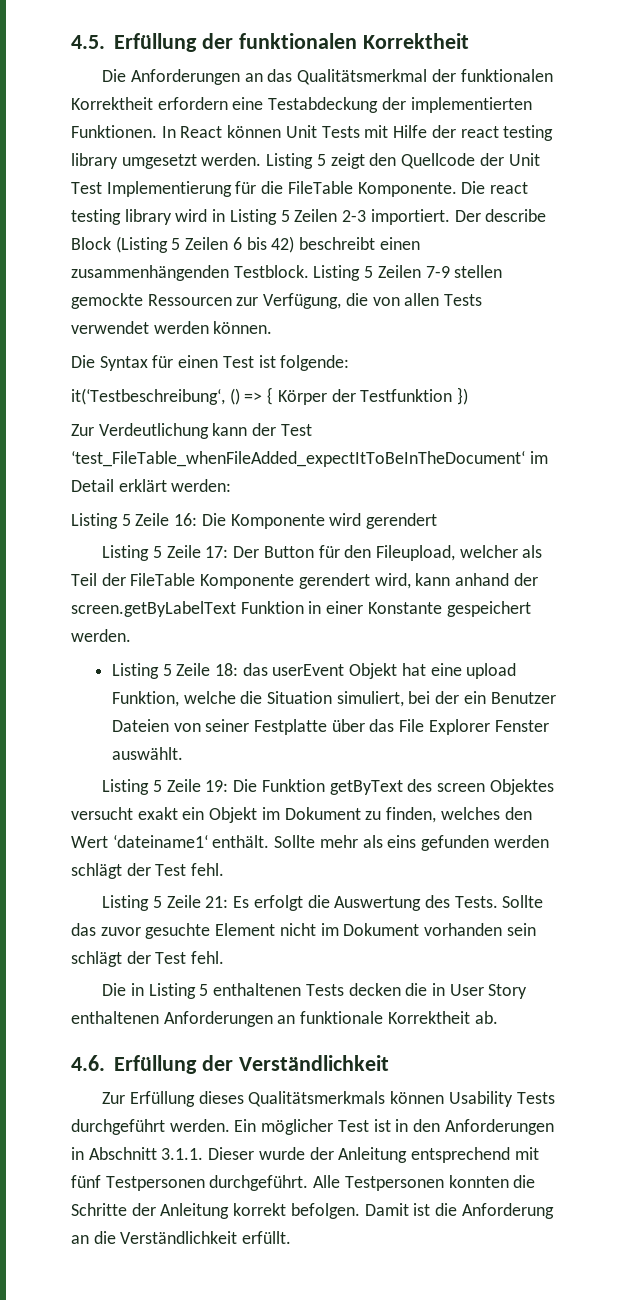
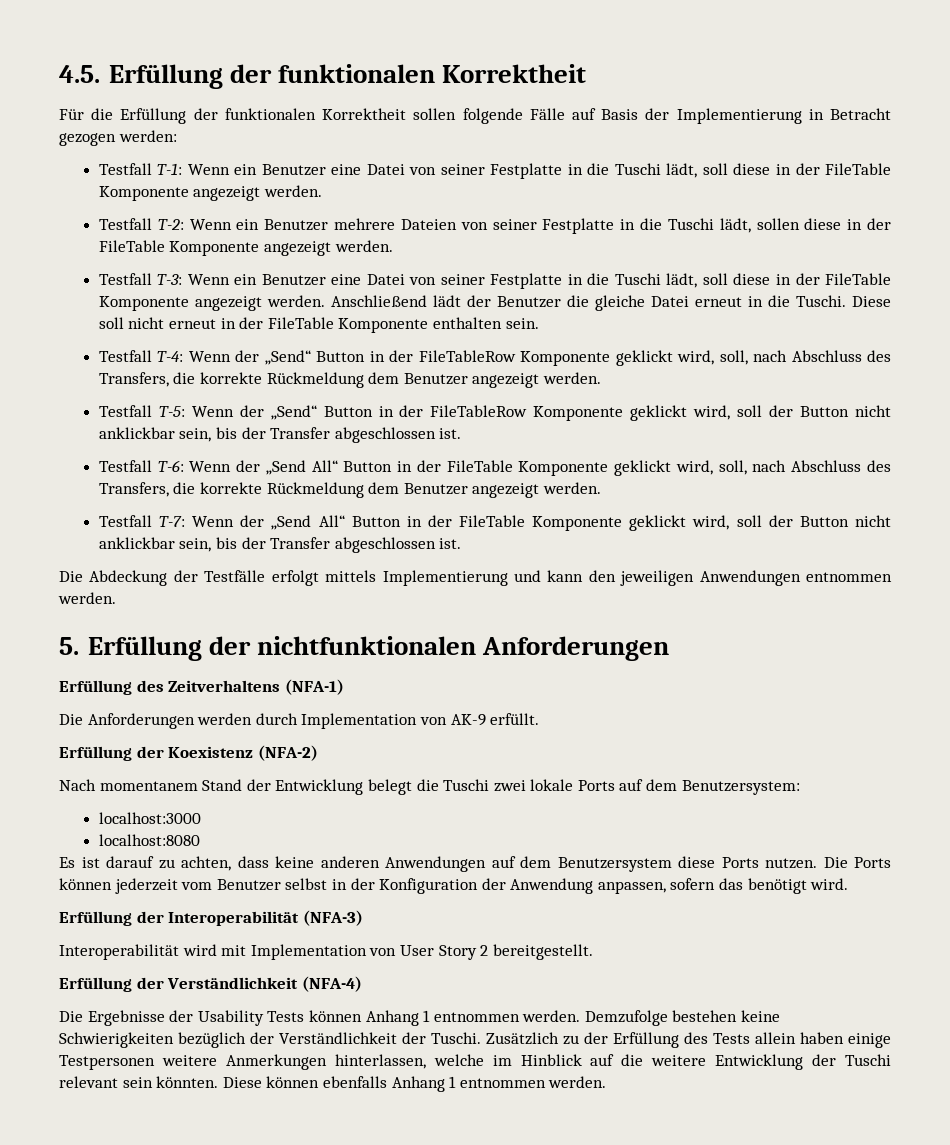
- Die Anforderungen an das Qualitätsmerkmal der funktionalen Korrektheit erfordern eine Testabdeckung der implementierten Funktionen. In React können Unit Tests mit Hilfe der react testing library umgesetzt werden. Listing 5 zeigt den Quellcode der Unit Test Implementierung für die FileTable Komponente. Die react testing library wird in Listing 5 Zeilen 2-3 importiert. Der describe Block (Listing 5 Zeilen 6 bis 42) beschreibt einen zusammenhängenden Testblock. Listing 5 Zeilen 7-9 stellen gemockte Ressourcen zur Verfügung, die von allen Tests verwendet werden können.
- Die Syntax für einen Test ist folgende:
- it(‘Testbeschreibung‘, () => { Körper der Testfunktion })
- Zur Verdeutlichung kann der Test ‘test_FileTable_whenFileAdded_expectItToBeInTheDocument‘ im Detail erklärt werden:
- Listing 5 Zeile 16: Die Komponente wird gerendert
- Listing 5 Zeile 17: Der Button für den Fileupload, welcher als Teil der FileTable Komponente gerendert wird, kann anhand der screen.getByLabelText Funktion in einer Konstante gespeichert werden.
- Listing 5 Zeile 18: das userEvent Objekt hat eine upload Funktion, welche die Situation simuliert, bei der ein Benutzer Dateien von seiner Festplatte über das File Explorer Fenster auswählt.
- Listing 5 Zeile 19: Die Funktion getByText des screen Objektes versucht exakt ein Objekt im Dokument zu finden, welches den Wert ‘dateiname1‘ enthält. Sollte mehr als eins gefunden werden schlägt der Test fehl.
- Listing 5 Zeile 21: Es erfolgt die Auswertung des Tests. Sollte das zuvor gesuchte Element nicht im Dokument vorhanden sein schlägt der Test fehl.
- Die in Listing 5 enthaltenen Tests decken die in User Story enthaltenen Anforderungen an funktionale Korrektheit ab.
- 4.6. Erfüllung der Verständlichkeit
- Zur Erfüllung dieses Qualitätsmerkmals können Usability Tests durchgeführt werden. Ein möglicher Test ist in den Anforderungen in Abschnitt 3.1.1. Dieser wurde der Anleitung entsprechend mit fünf Testpersonen durchgeführt. Alle Testpersonen konnten die Schritte der Anleitung korrekt befolgen. Damit ist die Anforderung an die Verständlichkeit erfüllt.
+ Für die Erfüllung der funktionalen Korrektheit sollen folgende Fälle auf Basis der Implementierung in Betracht gezogen werden:
+ Testfall T-1: Wenn ein Benutzer eine Datei von seiner Festplatte in die Tuschi lädt, soll diese in der FileTable Komponente angezeigt werden.
+ Testfall T-2: Wenn ein Benutzer mehrere Dateien von seiner Festplatte in die Tuschi lädt, sollen diese in der FileTable Komponente angezeigt werden.
+ Testfall T-3: Wenn ein Benutzer eine Datei von seiner Festplatte in die Tuschi lädt, soll diese in der FileTable Komponente angezeigt werden. Anschließend lädt der Benutzer die gleiche Datei erneut in die Tuschi. Diese soll nicht erneut in der FileTable Komponente enthalten sein.
+ Testfall T-4: Wenn der „Send“ Button in der FileTableRow Komponente geklickt wird, soll, nach Abschluss des Transfers, die korrekte Rückmeldung dem Benutzer angezeigt werden.
+ Testfall T-5: Wenn der „Send“ Button in der FileTableRow Komponente geklickt wird, soll der Button nicht anklickbar sein, bis der Transfer abgeschlossen ist.
+ Testfall T-6: Wenn der „Send All“ Button in der FileTable Komponente geklickt wird, soll, nach Abschluss des Transfers, die korrekte Rückmeldung dem Benutzer angezeigt werden.
+ Testfall T-7: Wenn der „Send All“ Button in der FileTable Komponente geklickt wird, soll der Button nicht anklickbar sein, bis der Transfer abgeschlossen ist.
+ Die Abdeckung der Testfälle erfolgt mittels Implementierung und kann den jeweiligen Anwendungen entnommen werden.
+ 5. Erfüllung der nichtfunktionalen Anforderungen
+ Erfüllung des Zeitverhaltens (NFA-1)
+ Die Anforderungen werden durch Implementation von AK-9 erfüllt.
+ Erfüllung der Koexistenz (NFA-2)
+ Nach momentanem Stand der Entwicklung belegt die Tuschi zwei lokale Ports auf dem Benutzersystem:
+ localhost:3000
+ localhost:8080
+ Es ist darauf zu achten, dass keine anderen Anwendungen auf dem Benutzersystem diese Ports nutzen. Die Ports können jederzeit vom Benutzer selbst in der Konfiguration der Anwendung anpassen, sofern das benötigt wird.
+ Erfüllung der Interoperabilität (NFA-3)
+ Interoperabilität wird mit Implementation von User Story 2 bereitgestellt.
+ Erfüllung der Verständlichkeit (NFA-4)
+ Die Ergebnisse der Usability Tests können Anhang 1 entnommen werden. Demzufolge bestehen keine Schwierigkeiten bezüglich der Verständlichkeit der Tuschi. Zusätzlich zu der Erfüllung des Tests allein haben einige Testpersonen weitere Anmerkungen hinterlassen, welche im Hinblick auf die weitere Entwicklung der Tuschi relevant sein könnten. Diese können ebenfalls Anhang 1 entnommen werden.

